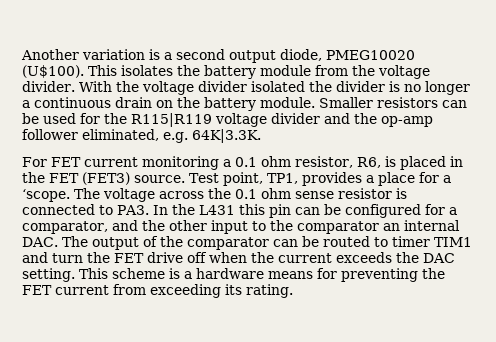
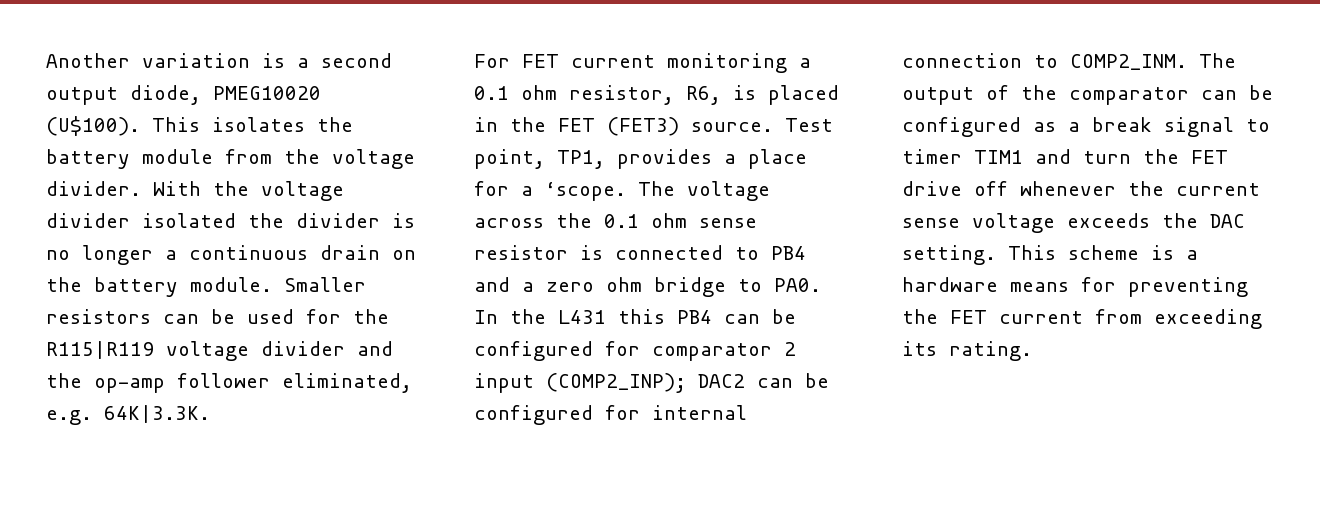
- The voltage across the 0.1 ohm sense resistor is connected to PA3. In the L431 this pin can be configured for a comparator, and the other input to the comparator an internal DAC. The output of the comparator can be routed to timer TIM1 and turn the FET drive off when the current exceeds the DAC setting.
+ The voltage across the 0.1 ohm sense resistor is connected to PB4 and a zero ohm bridge to PA0. In the L431 this PB4 can be configured for comparator 2 input (COMP2_INP); DAC2 can be configured for internal connection to COMP2_INM. The output of the comparator can be configured as a break signal to timer TIM1 and turn the FET drive off whenever the current sense voltage exceeds the DAC setting.

